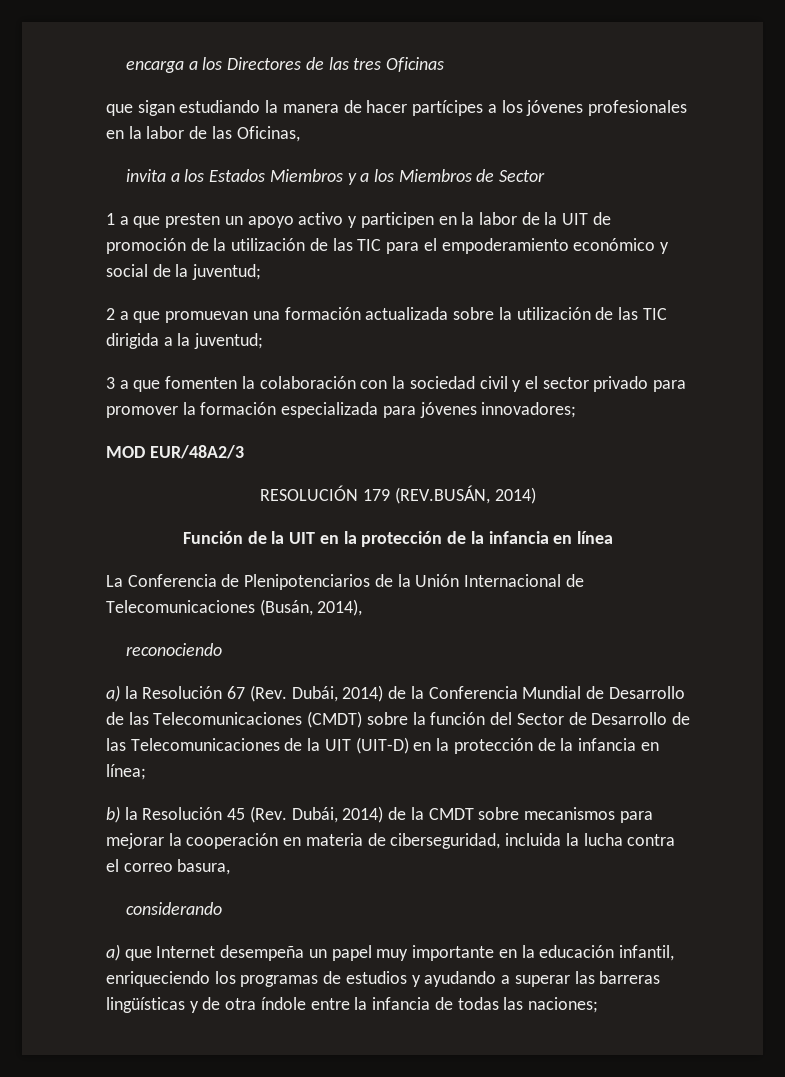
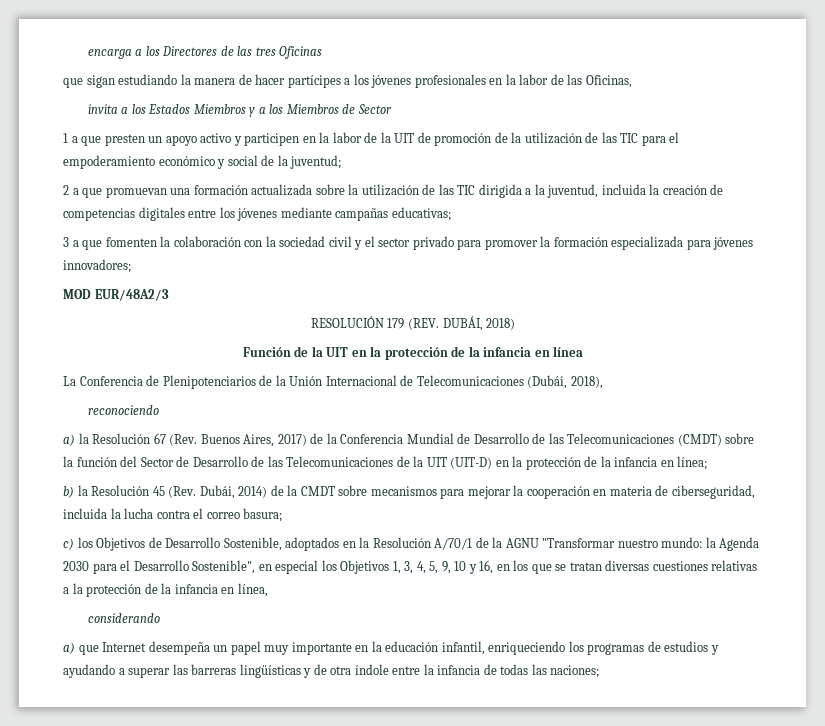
- 2 a que promuevan una formación actualizada sobre la utilización de las TIC dirigida a la juventud;
+ 2 a que promuevan una formación actualizada sobre la utilización de las TIC dirigida a la juventud, incluida la creación de competencias digitales entre los jóvenes mediante campañas educativas;
- RESOLUCIÓN 179 (REV.BUSÁN, 2014)
+ RESOLUCIÓN 179 (REV. DUBÁI, 2018)
- La Conferencia de Plenipotenciarios de la Unión Internacional de Telecomunicaciones (Busán, 2014),
+ La Conferencia de Plenipotenciarios de la Unión Internacional de Telecomunicaciones (Dubái, 2018),
- a) la Resolución 67 (Rev. Dubái, 2014) de la Conferencia Mundial de Desarrollo de las Telecomunicaciones (CMDT) sobre la función del Sector de Desarrollo de las Telecomunicaciones de la UIT (UIT-D) en la protección de la infancia en línea;
+ a) la Resolución 67 (Rev. Buenos Aires, 2017) de la Conferencia Mundial de Desarrollo de las Telecomunicaciones (CMDT) sobre la función del Sector de Desarrollo de las Telecomunicaciones de la UIT (UIT-D) en la protección de la infancia en línea;
- b) la Resolución 45 (Rev. Dubái, 2014) de la CMDT sobre mecanismos para mejorar la cooperación en materia de ciberseguridad, incluida la lucha contra el correo basura,
+ b) la Resolución 45 (Rev. Dubái, 2014) de la CMDT sobre mecanismos para mejorar la cooperación en materia de ciberseguridad, incluida la lucha contra el correo basura;
+ c) los Objetivos de Desarrollo Sostenible, adoptados en la Resolución A/70/1 de la AGNU "Transformar nuestro mundo: la Agenda 2030 para el Desarrollo Sostenible", en especial los Objetivos 1, 3, 4, 5, 9, 10 y 16, en los que se tratan diversas cuestiones relativas a la protección de la infancia en línea,

